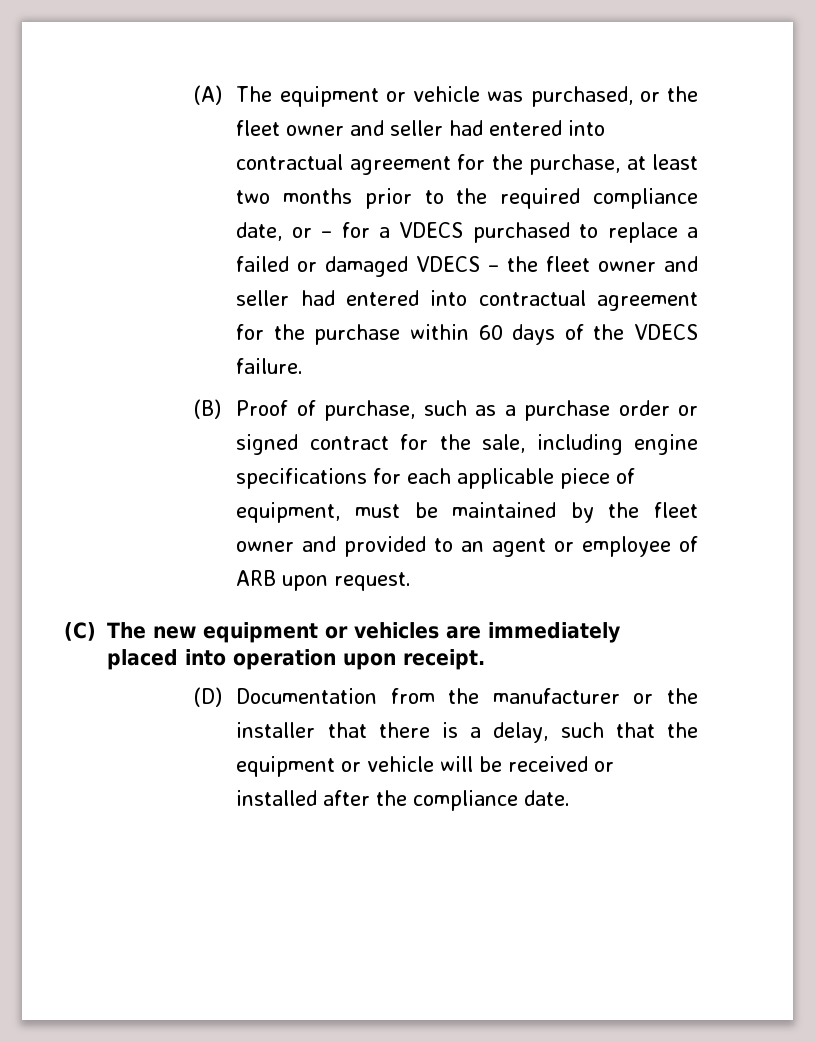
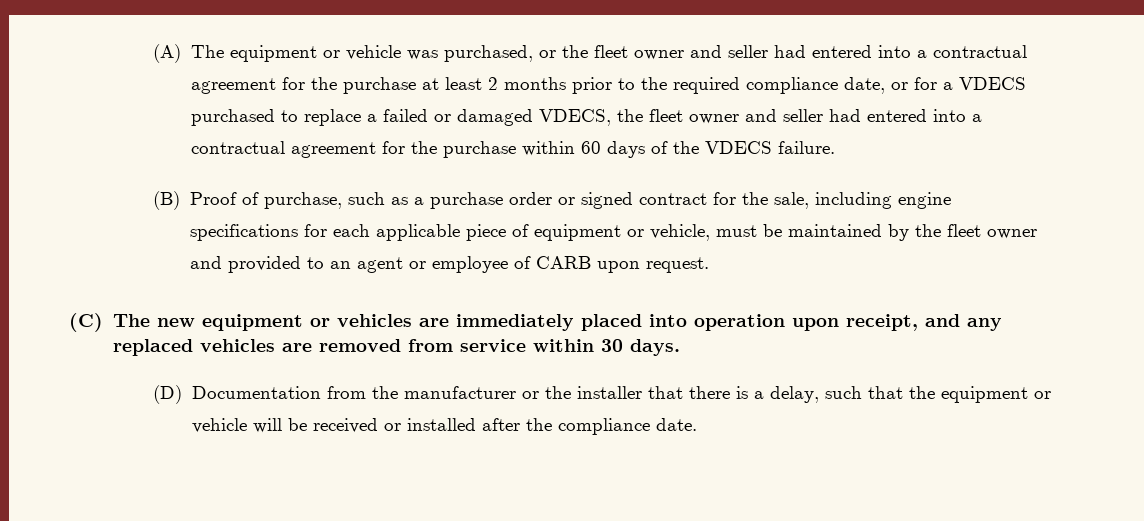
- (A) The equipment or vehicle was purchased, or the fleet owner and seller had entered into contractual agreement for the purchase, at least two months prior to the required compliance date, or – for a VDECS purchased to replace a failed or damaged VDECS – the fleet owner and seller had entered into contractual agreement for the purchase within 60 days of the VDECS failure.
+ (A) The equipment or vehicle was purchased, or the fleet owner and seller had entered into a contractual agreement for the purchase at least 2 months prior to the required compliance date, or for a VDECS purchased to replace a failed or damaged VDECS, the fleet owner and seller had entered into a contractual agreement for the purchase within 60 days of the VDECS failure.
- (B) Proof of purchase, such as a purchase order or signed contract for the sale, including engine specifications for each applicable piece of equipment, must be maintained by the fleet owner and provided to an agent or employee of ARB upon request.
+ (B) Proof of purchase, such as a purchase order or signed contract for the sale, including engine specifications for each applicable piece of equipment or vehicle, must be maintained by the fleet owner and provided to an agent or employee of CARB upon request.
- (C) The new equipment or vehicles are immediately placed into operation upon receipt.
+ (C) The new equipment or vehicles are immediately placed into operation upon receipt, and any replaced vehicles are removed from service within 30 days.

